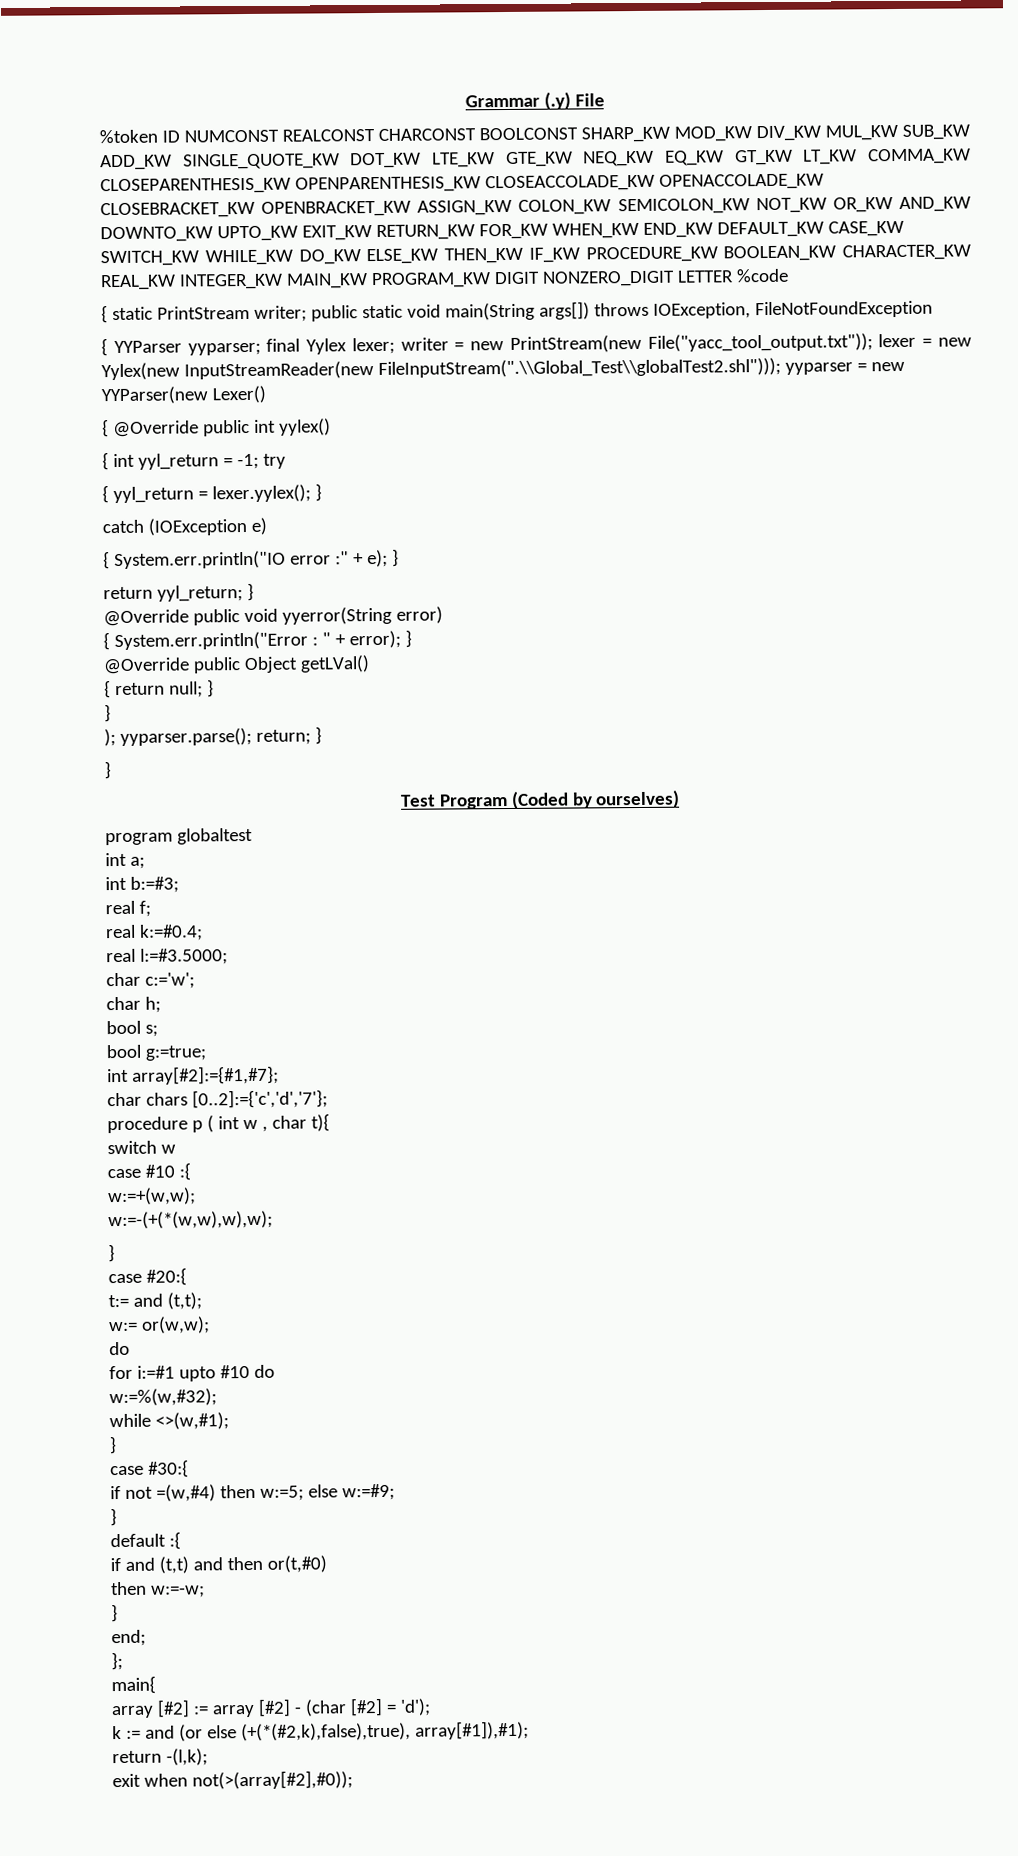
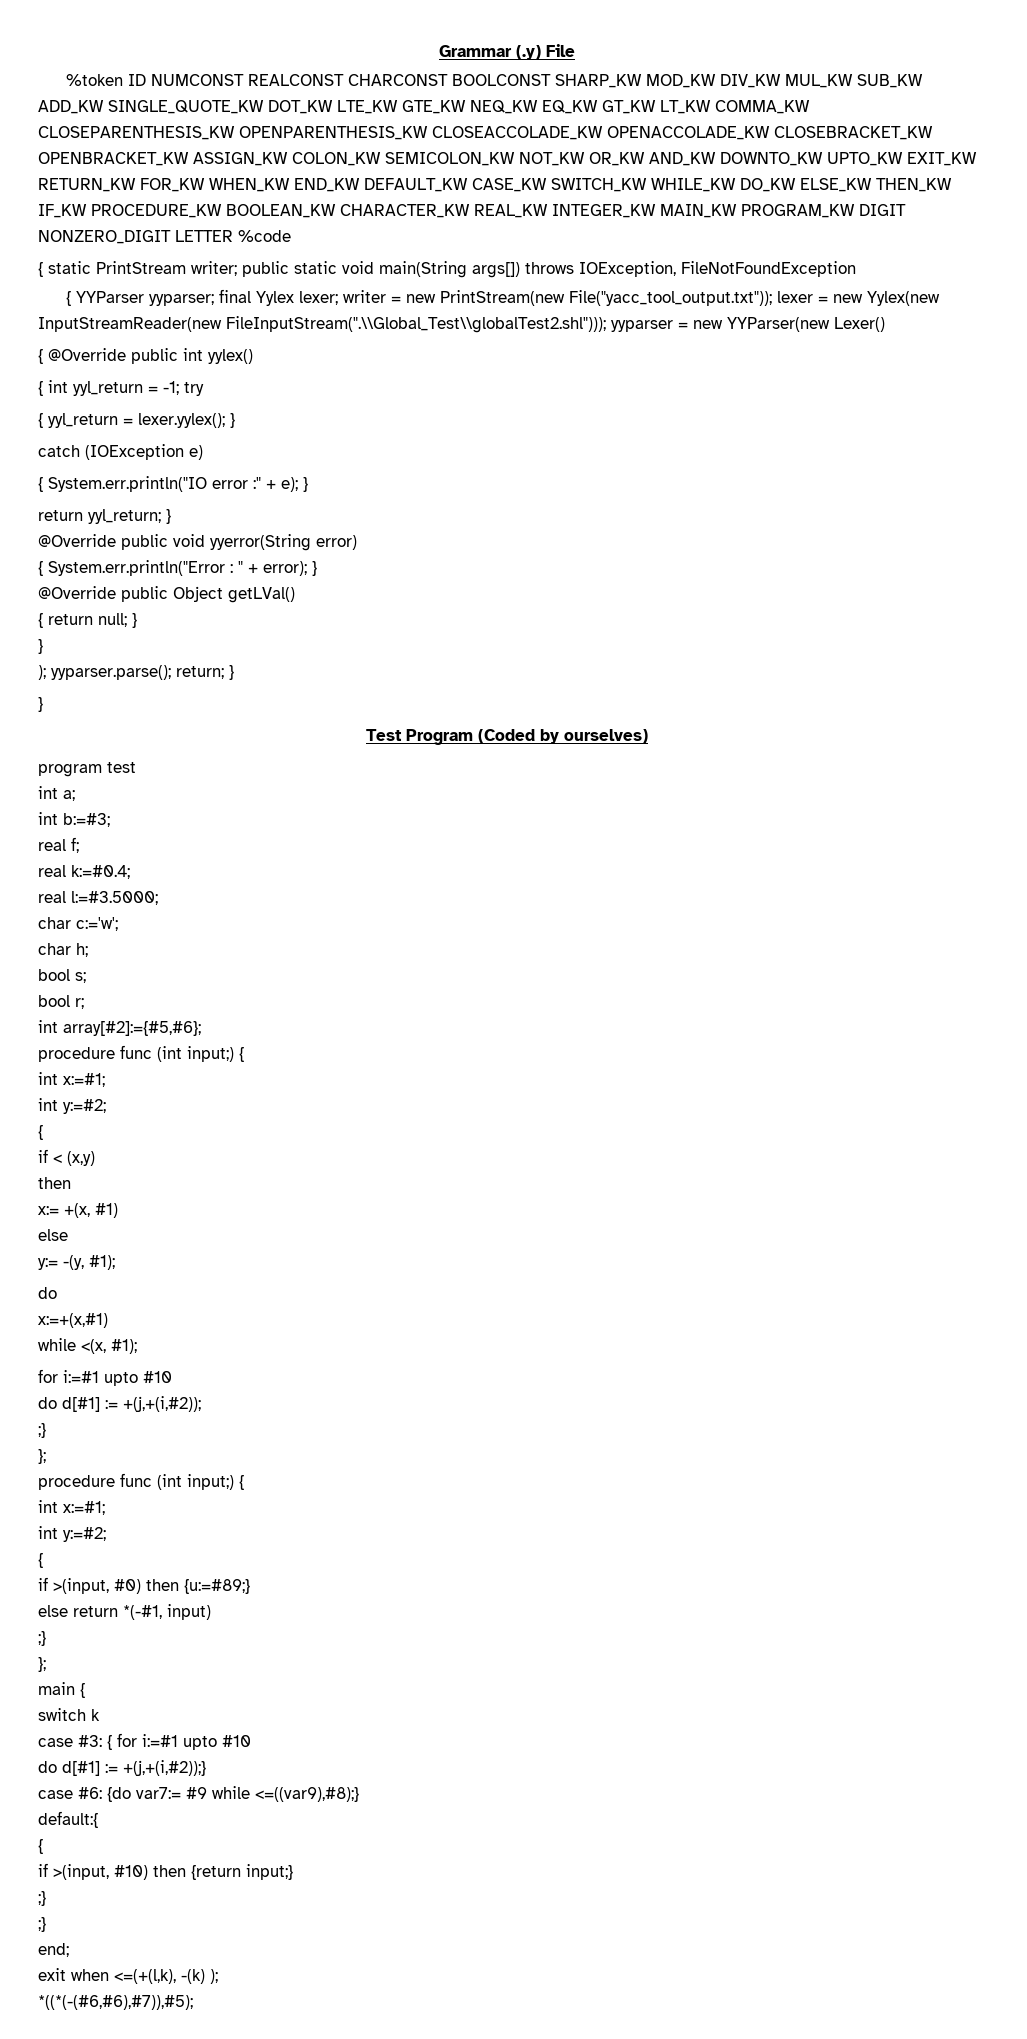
- program globaltest
+ program test
- bool g:=true;
- int array[#2]:={#1,#7};
- char chars [0..2]:={'c','d','7'};
- procedure p ( int w , char t){
- switch w
- case #10 :{
- w:=+(w,w);
- w:=-(+(*(w,w),w),w);
- }
- case #20:{
- t:= and (t,t);
- w:= or(w,w);
+ bool r;
+ int array[#2]:={#5,#6};
+ procedure func (int input;) {
+ int x:=#1;
+ int y:=#2;
+ {
+ if < (x,y)
+ then
+ x:= +(x, #1)
+ else
+ y:= -(y, #1);
  do
- for i:=#1 upto #10 do
- w:=%(w,#32);
- while <>(w,#1);
- }
- case #30:{
- if not =(w,#4) then w:=5; else w:=#9;
- }
- default :{
- if and (t,t) and then or(t,#0)
- then w:=-w;
- }
+ x:=+(x,#1)
+ while <(x, #1);
+ for i:=#1 upto #10
+ do d[#1] := +(j,+(i,#2));
+ ;}
+ };
+ procedure func (int input;) {
+ int x:=#1;
+ int y:=#2;
+ {
+ if >(input, #0) then {u:=#89;}
+ else return *(-#1, input)
+ ;}
+ };
+ main {
+ switch k
+ case #3: { for i:=#1 upto #10
+ do d[#1] := +(j,+(i,#2));}
+ case #6: {do var7:= #9 while <=((var9),#8);}
+ default:{
+ {
+ if >(input, #10) then {return input;}
+ ;}
+ ;}
  end;
- };
- main{
- array [#2] := array [#2] - (char [#2] = 'd');
- k := and (or else (+(*(#2,k),false),true), array[#1]),#1);
- return -(l,k);
- exit when not(>(array[#2],#0));
+ exit when <=(+(l,k), -(k) );
+ *((*(-(#6,#6),#7)),#5);

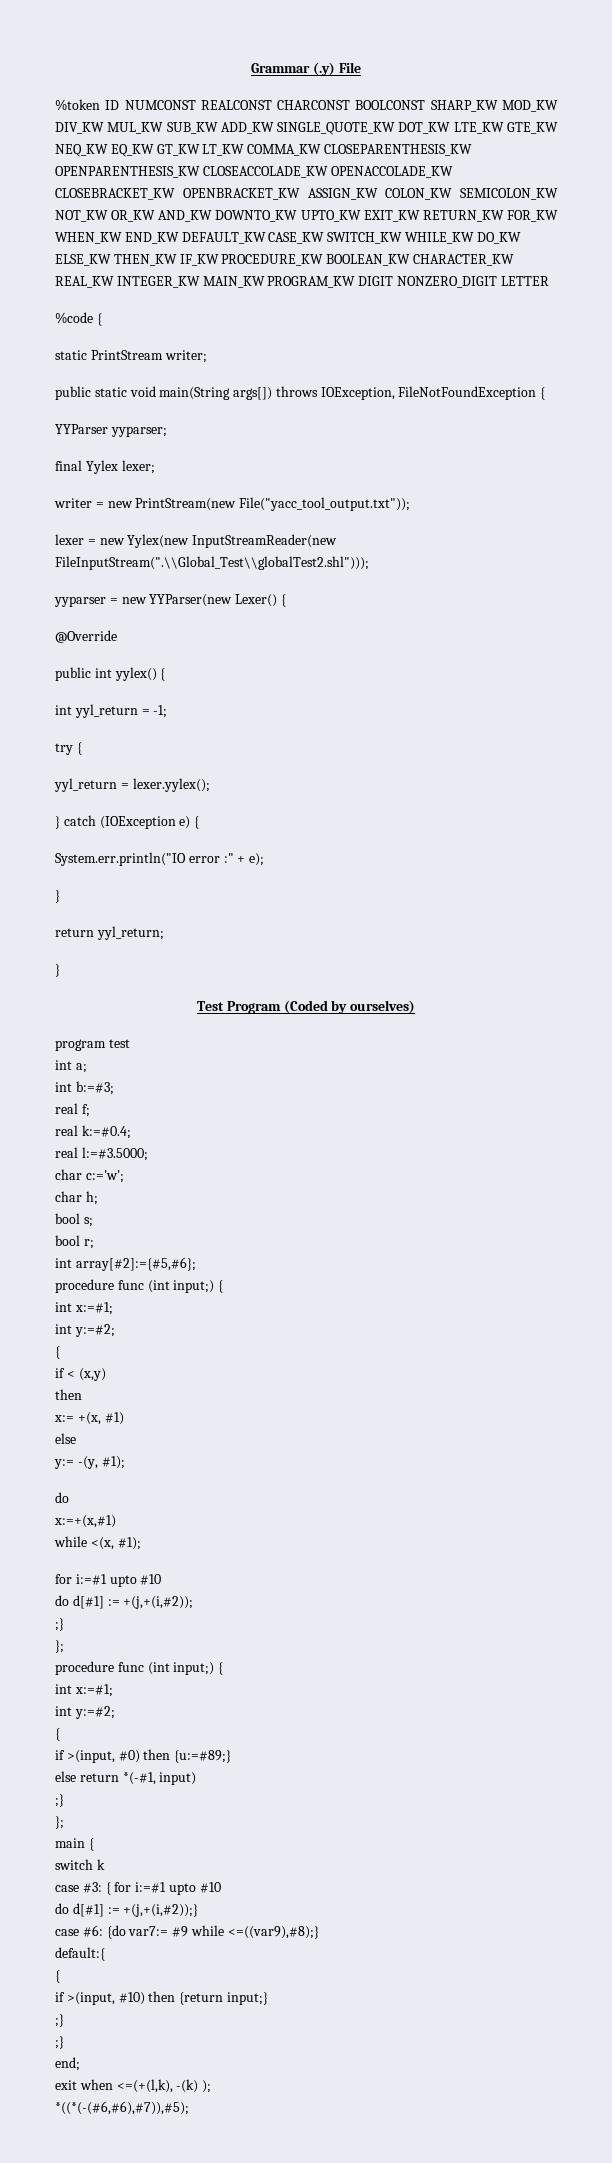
- %token ID NUMCONST REALCONST CHARCONST BOOLCONST SHARP_KW MOD_KW DIV_KW MUL_KW SUB_KW ADD_KW SINGLE_QUOTE_KW DOT_KW LTE_KW GTE_KW NEQ_KW EQ_KW GT_KW LT_KW COMMA_KW CLOSEPARENTHESIS_KW OPENPARENTHESIS_KW CLOSEACCOLADE_KW OPENACCOLADE_KW CLOSEBRACKET_KW OPENBRACKET_KW ASSIGN_KW COLON_KW SEMICOLON_KW NOT_KW OR_KW AND_KW DOWNTO_KW UPTO_KW EXIT_KW RETURN_KW FOR_KW WHEN_KW END_KW DEFAULT_KW CASE_KW SWITCH_KW WHILE_KW DO_KW ELSE_KW THEN_KW IF_KW PROCEDURE_KW BOOLEAN_KW CHARACTER_KW REAL_KW INTEGER_KW MAIN_KW PROGRAM_KW DIGIT NONZERO_DIGIT LETTER %code
- { static PrintStream writer; public static void main(String args[]) throws IOException, FileNotFoundException
- { YYParser yyparser; final Yylex lexer; writer = new PrintStream(new File("yacc_tool_output.txt")); lexer = new Yylex(new InputStreamReader(new FileInputStream(".\\Global_Test\\globalTest2.shl"))); yyparser = new YYParser(new Lexer()
- { @Override public int yylex()
- { int yyl_return = -1; try
- { yyl_return = lexer.yylex(); }
- catch (IOException e)
- { System.err.println("IO error :"
+ %token ID NUMCONST REALCONST CHARCONST BOOLCONST SHARP_KW MOD_KW DIV_KW MUL_KW SUB_KW ADD_KW SINGLE_QUOTE_KW DOT_KW LTE_KW GTE_KW NEQ_KW EQ_KW GT_KW LT_KW COMMA_KW CLOSEPARENTHESIS_KW OPENPARENTHESIS_KW CLOSEACCOLADE_KW OPENACCOLADE_KW CLOSEBRACKET_KW OPENBRACKET_KW ASSIGN_KW COLON_KW SEMICOLON_KW NOT_KW OR_KW AND_KW DOWNTO_KW UPTO_KW EXIT_KW RETURN_KW FOR_KW WHEN_KW END_KW DEFAULT_KW CASE_KW SWITCH_KW WHILE_KW DO_KW ELSE_KW THEN_KW IF_KW PROCEDURE_KW BOOLEAN_KW CHARACTER_KW REAL_KW INTEGER_KW MAIN_KW PROGRAM_KW DIGIT NONZERO_DIGIT LETTER
+ %code {
+ static PrintStream writer;
+ public static void main(String args[]) throws IOException, FileNotFoundException {
+ YYParser yyparser;
+ final Yylex lexer;
+ writer = new PrintStream(new File("yacc_tool_output.txt"));
+ lexer = new Yylex(new InputStreamReader(new FileInputStream(".\\Global_Test\\globalTest2.shl")));
+ yyparser = new YYParser(new Lexer() {
+ @Override
+ public int yylex() {
+ int yyl_return = -1;
+ try {
+ yyl_return = lexer.yylex();
+ } catch (IOException e) {
+ System.err.println("IO error :"
- + e); }
+ + e);
+ }
- return yyl_return; }
- @Override public void yyerror(String error)
- { System.err.println("Error : " + error); }
- @Override public Object getLVal()
- { return null; }
- }
- ); yyparser.parse(); return; }
+ return yyl_return;

